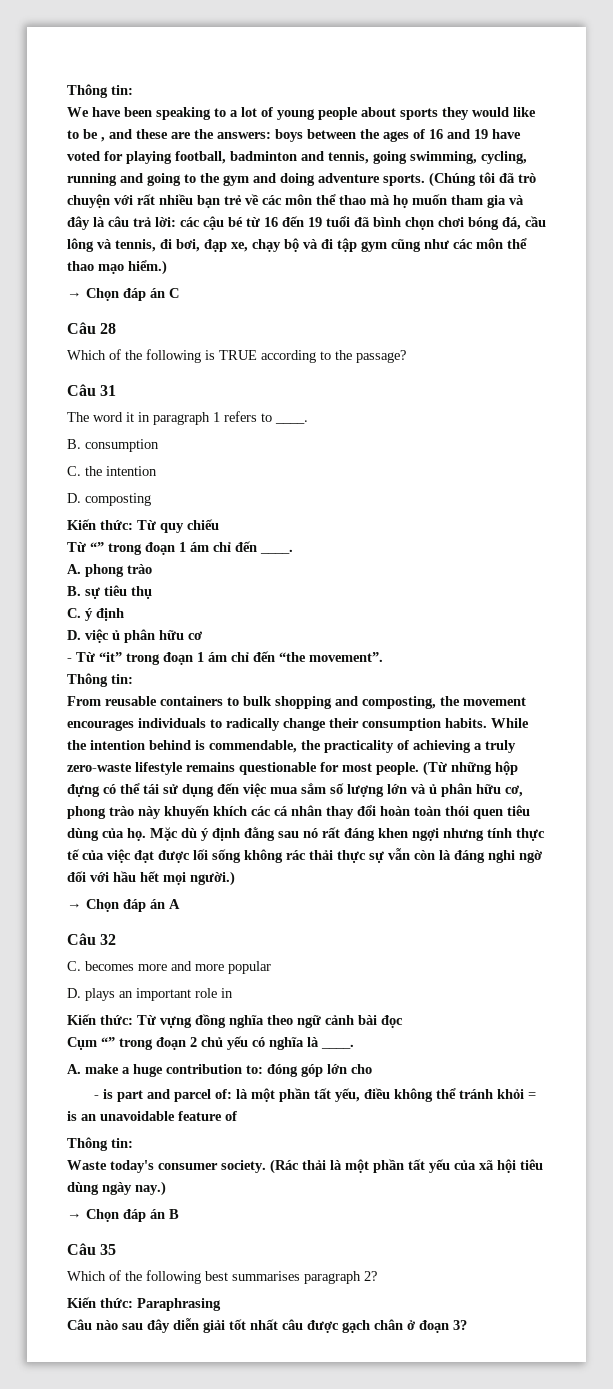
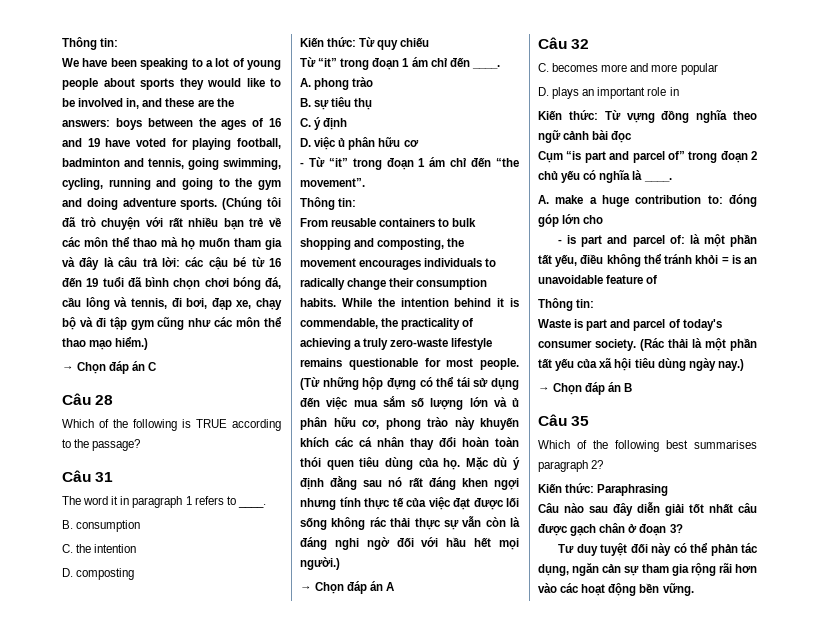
- We have been speaking to a lot of young people about sports they would like to be , and these are the answers: boys between the ages of 16 and 19 have voted for playing football, badminton and tennis, going swimming, cycling, running and going to the gym and doing adventure sports.
+ We have been speaking to a lot of young people about sports they would like to be involved in, and these are the answers: boys between the ages of 16 and 19 have voted for playing football, badminton and tennis, going swimming, cycling, running and going to the gym and doing adventure sports.
- Từ “” trong đoạn 1 ám chỉ đến ____.
+ Từ “it” trong đoạn 1 ám chỉ đến ____.
- While the intention behind is commendable, the practicality of achieving a truly zero-waste lifestyle remains questionable for most people.
+ While the intention behind it is commendable, the practicality of achieving a truly zero-waste lifestyle remains questionable for most people.
- Cụm “” trong đoạn 2 chủ yếu có nghĩa là ____.
+ Cụm “is part and parcel of” trong đoạn 2 chủ yếu có nghĩa là ____.
- Waste today's consumer society.
+ Waste is part and parcel of today's consumer society.
+ Tư duy tuyệt đối này có thể phản tác dụng, ngăn cản sự tham gia rộng rãi hơn vào các hoạt động bền vững.

